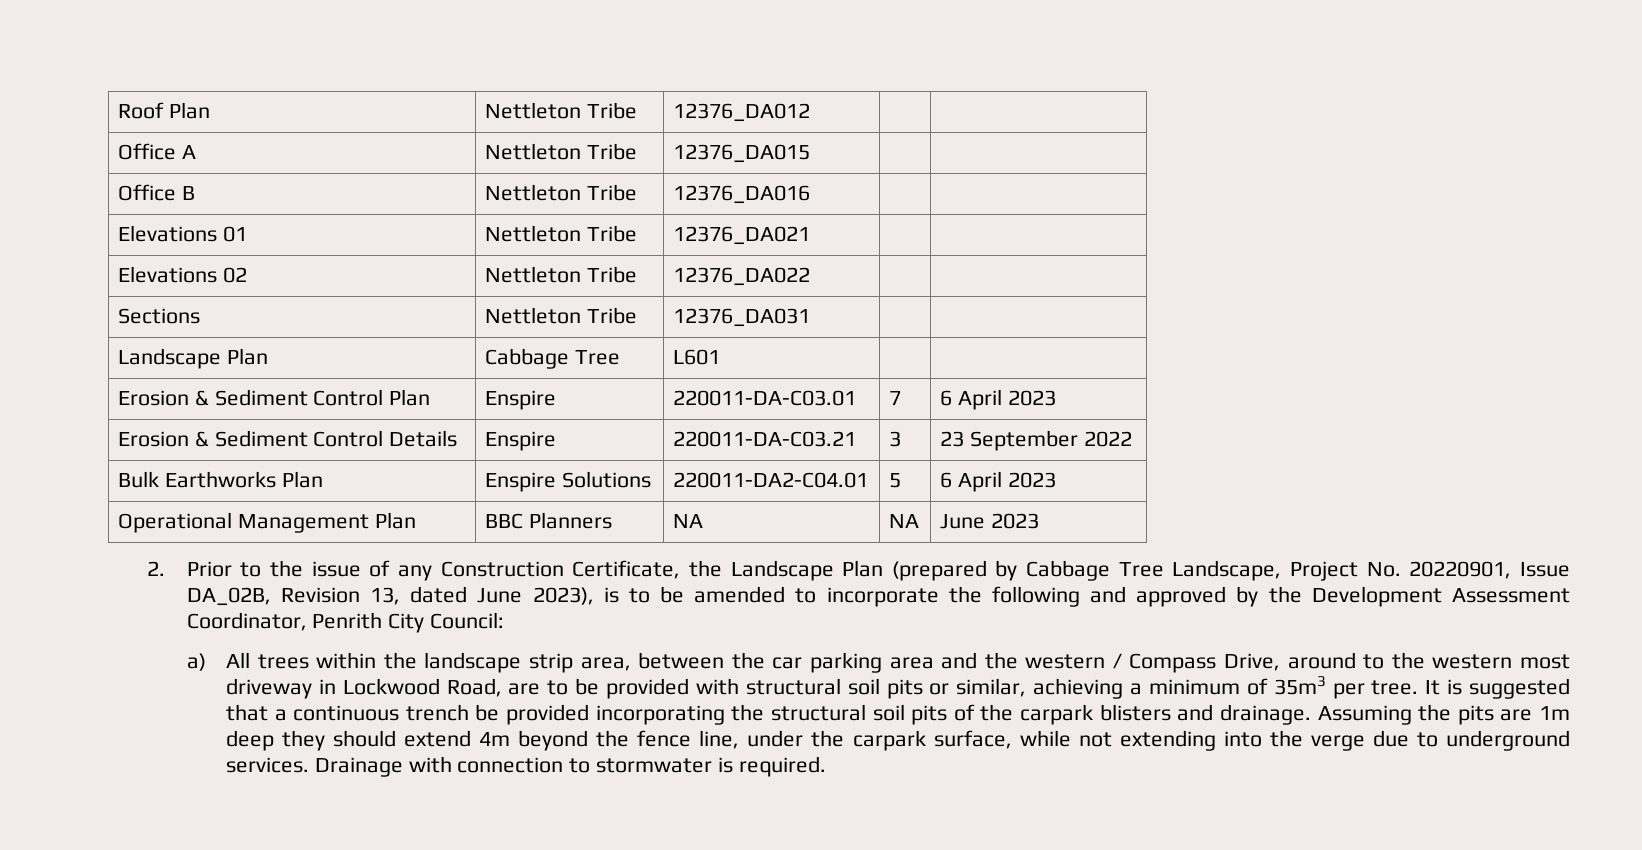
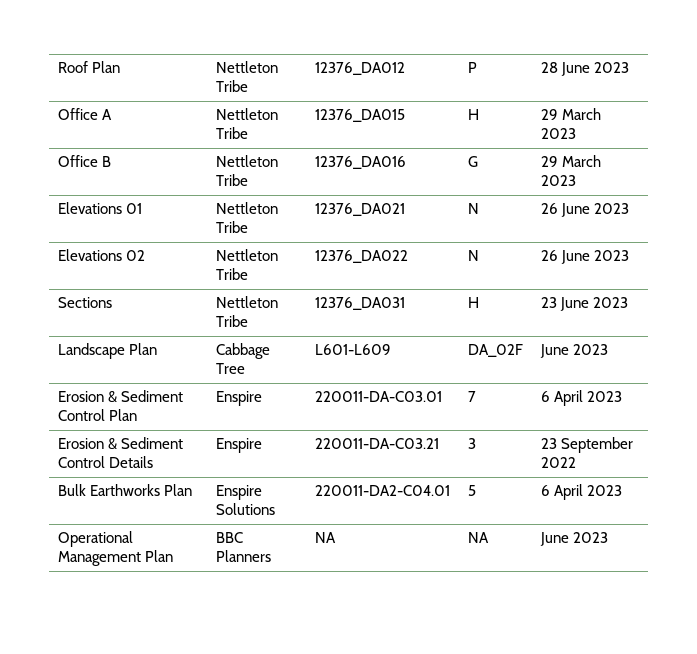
- Roof Plan | Nettleton Tribe | 12376_DA012 | |
+ Roof Plan | Nettleton Tribe | 12376_DA012 | P | 28 June 2023
- Office A | Nettleton Tribe | 12376_DA015 | |
+ Office A | Nettleton Tribe | 12376_DA015 | H | 29 March 2023
- Office B | Nettleton Tribe | 12376_DA016 | |
+ Office B | Nettleton Tribe | 12376_DA016 | G | 29 March 2023
- Elevations 01 | Nettleton Tribe | 12376_DA021 | |
+ Elevations 01 | Nettleton Tribe | 12376_DA021 | N | 26 June 2023
- Elevations 02 | Nettleton Tribe | 12376_DA022 | |
+ Elevations 02 | Nettleton Tribe | 12376_DA022 | N | 26 June 2023
- Sections | Nettleton Tribe | 12376_DA031 | |
+ Sections | Nettleton Tribe | 12376_DA031 | H | 23 June 2023
- Landscape Plan | Cabbage Tree | L601 | |
+ Landscape Plan | Cabbage Tree | L601-L609 | DA_02F | June 2023
- 2. Prior to the issue of any Construction Certificate, the Landscape Plan (prepared by Cabbage Tree Landscape, Project No. 20220901, Issue DA_02B, Revision 13, dated June 2023), is to be amended to incorporate the following and approved by the Development Assessment Coordinator, Penrith City Council:
- a) All trees within the landscape strip area, between the car parking area and the western / Compass Drive, around to the western most driveway in Lockwood Road, are to be provided with structural soil pits or similar, achieving a minimum of 35m3 per tree. It is suggested that a continuous trench be provided incorporating the structural soil pits of the carpark blisters and drainage. Assuming the pits are 1m deep they should extend 4m beyond the fence line, under the carpark surface, while not extending into the verge due to underground services. Drainage with connection to stormwater is required.

